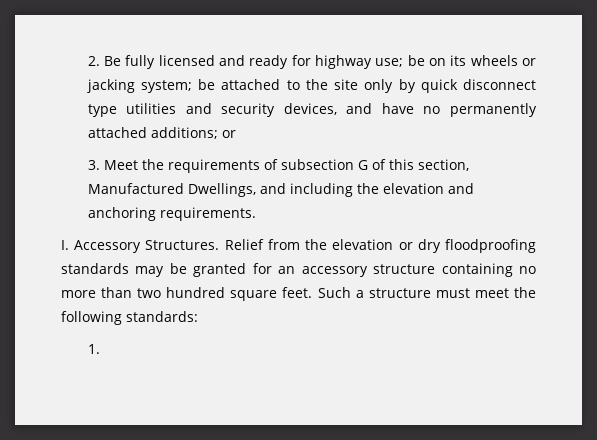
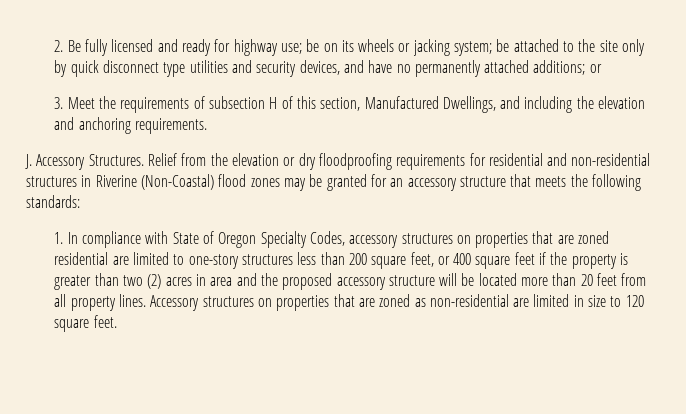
- 3. Meet the requirements of subsection G of this section, Manufactured Dwellings, and including the elevation and anchoring requirements.
+ 3. Meet the requirements of subsection H of this section, Manufactured Dwellings, and including the elevation and anchoring requirements.
- I. Accessory Structures.
+ J. Accessory Structures.
- Relief from the elevation or dry floodproofing standards may be granted for an accessory structure containing no more than two hundred square feet. Such a structure must meet the following standards:
- 1.
+ Relief from the elevation or dry floodproofing requirements for residential and non-residential structures in Riverine (Non-Coastal) flood zones may be granted for an accessory structure that meets the following standards:
+ 1. In compliance with State of Oregon Specialty Codes, accessory structures on properties that are zoned residential are limited to one-story structures less than 200 square feet, or 400 square feet if the property is greater than two (2) acres in area and the proposed accessory structure will be located more than 20 feet from all property lines. Accessory structures on properties that are zoned as non-residential are limited in size to 120 square feet.

